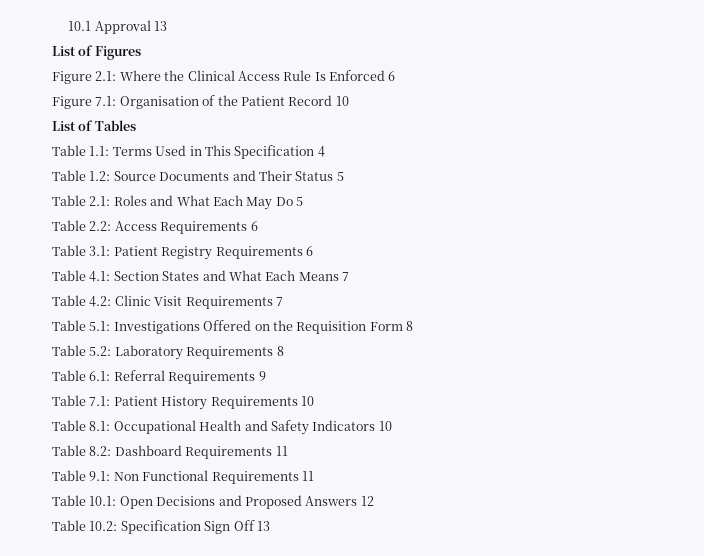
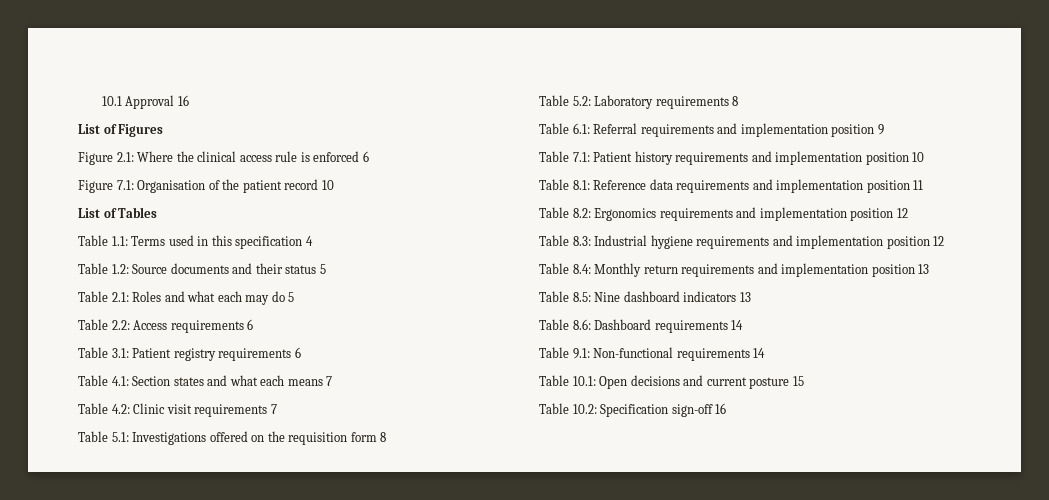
- 10.1 Approval 13
+ 10.1 Approval 16
- Figure 2.1: Where the Clinical Access Rule Is Enforced 6
+ Figure 2.1: Where the clinical access rule is enforced 6
- Figure 7.1: Organisation of the Patient Record 10
+ Figure 7.1: Organisation of the patient record 10
- Table 1.1: Terms Used in This Specification 4
+ Table 1.1: Terms used in this specification 4
- Table 1.2: Source Documents and Their Status 5
+ Table 1.2: Source documents and their status 5
- Table 2.1: Roles and What Each May Do 5
+ Table 2.1: Roles and what each may do 5
- Table 2.2: Access Requirements 6
+ Table 2.2: Access requirements 6
- Table 3.1: Patient Registry Requirements 6
+ Table 3.1: Patient registry requirements 6
- Table 4.1: Section States and What Each Means 7
+ Table 4.1: Section states and what each means 7
- Table 4.2: Clinic Visit Requirements 7
+ Table 4.2: Clinic visit requirements 7
- Table 5.1: Investigations Offered on the Requisition Form 8
+ Table 5.1: Investigations offered on the requisition form 8
- Table 5.2: Laboratory Requirements 8
+ Table 5.2: Laboratory requirements 8
- Table 6.1: Referral Requirements 9
+ Table 6.1: Referral requirements and implementation position 9
- Table 7.1: Patient History Requirements 10
- Table 8.1: Occupational Health and Safety Indicators 10
- Table 8.2: Dashboard Requirements 11
- Table 9.1: Non Functional Requirements 11
- Table 10.1: Open Decisions and Proposed Answers 12
+ Table 7.1: Patient history requirements and implementation position 10
+ Table 8.1: Reference data requirements and implementation position 11
+ Table 8.2: Ergonomics requirements and implementation position 12
+ Table 8.3: Industrial hygiene requirements and implementation position 12
+ Table 8.4: Monthly return requirements and implementation position 13
+ Table 8.5: Nine dashboard indicators 13
+ Table 8.6: Dashboard requirements 14
+ Table 9.1: Non-functional requirements 14
+ Table 10.1: Open decisions and current posture 15
- Table 10.2: Specification Sign Off 13
+ Table 10.2: Specification sign-off 16

